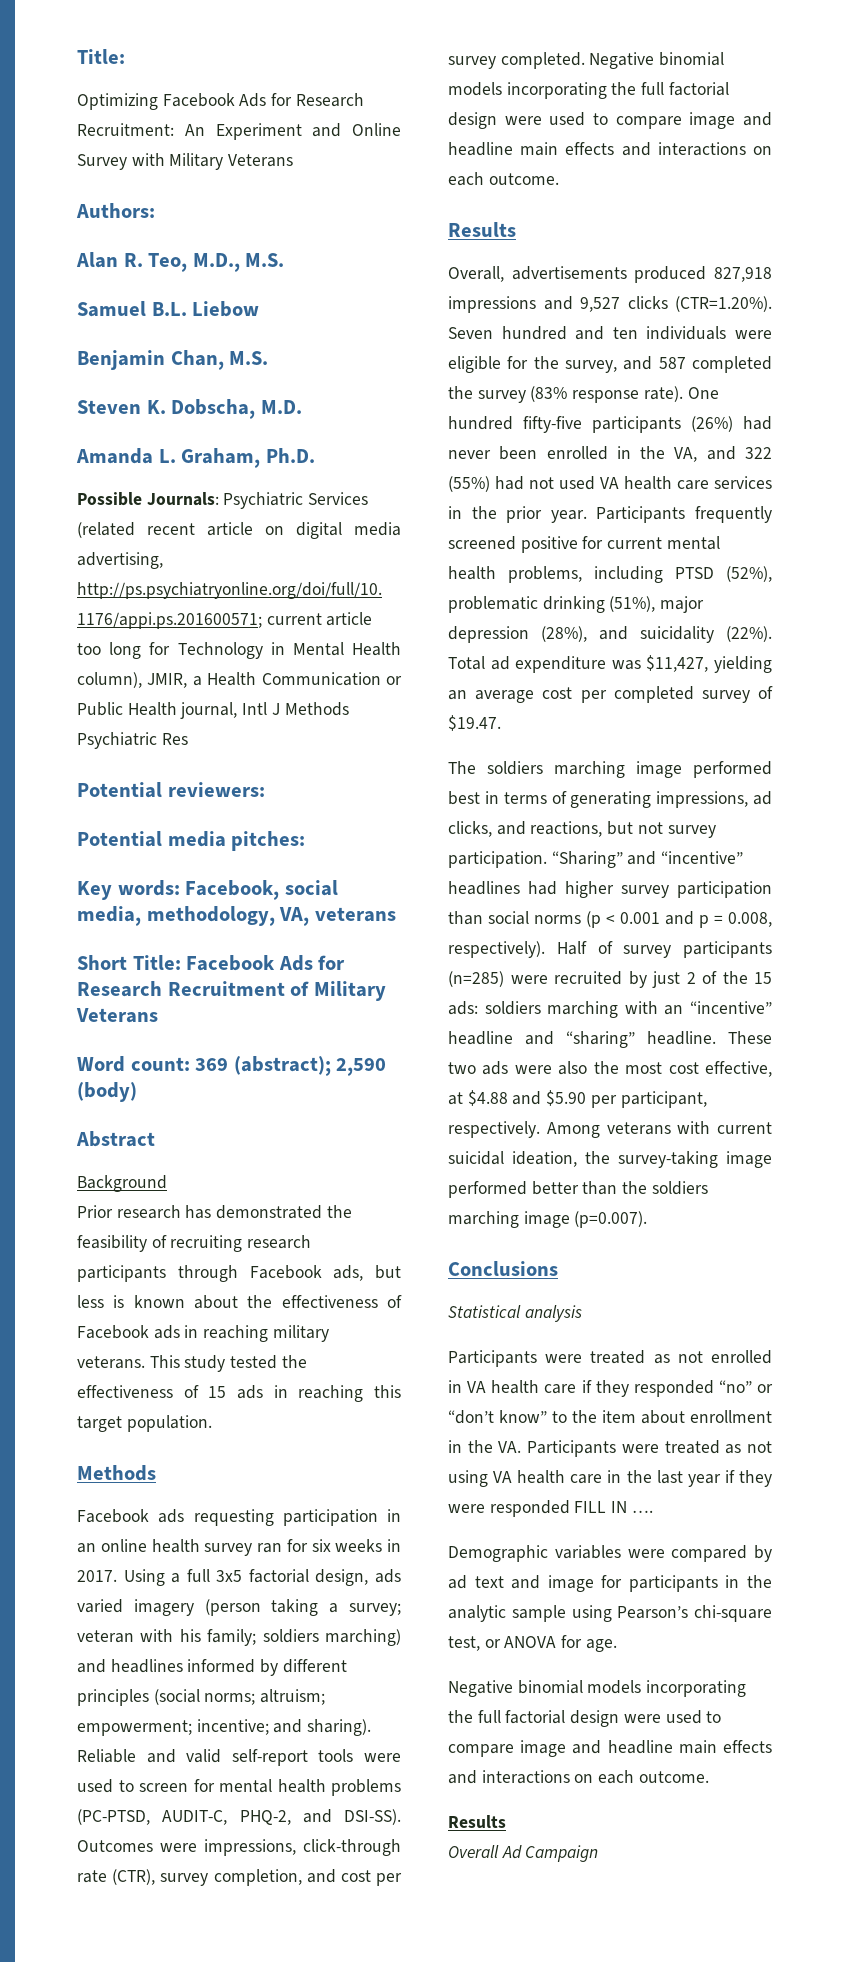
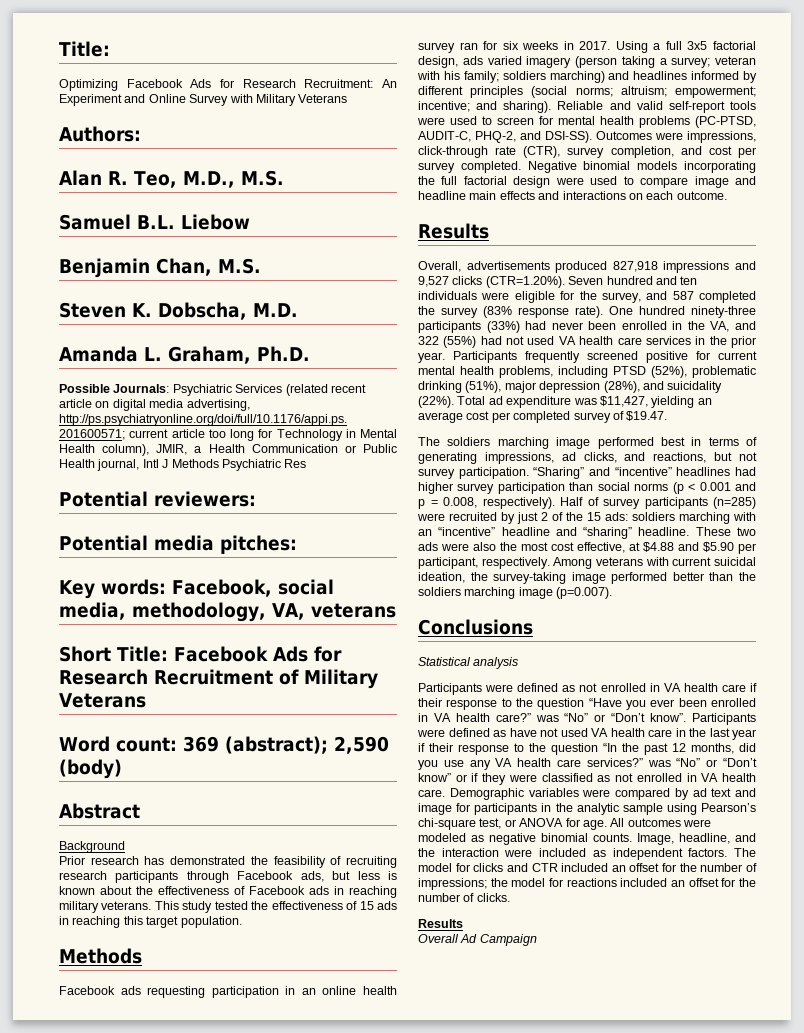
- One hundred fifty-five participants (26%) had never been enrolled in the VA, and 322 (55%) had not used VA health care services in the prior year.
+ One hundred ninety-three participants (33%) had never been enrolled in the VA, and 322 (55%) had not used VA health care services in the prior year.
- Participants were treated as not enrolled in VA health care if they responded “no” or “don’t know” to the item about enrollment in the VA. Participants were treated as not using VA health care in the last year if they were responded FILL IN ….
- Demographic variables were compared by ad text and image for participants in the analytic sample using Pearson’s chi-square test, or ANOVA for age.
- Negative binomial models incorporating the full factorial design were used to compare image and headline main effects and interactions on each outcome.
+ Participants were defined as not enrolled in VA health care if their response to the question “Have you ever been enrolled in VA health care?” was “No” or “Don’t know”. Participants were defined as have not used VA health care in the last year if their response to the question “In the past 12 months, did you use any VA health care services?” was “No” or “Don’t know” or if they were classified as not enrolled in VA health care. Demographic variables were compared by ad text and image for participants in the analytic sample using Pearson’s chi-square test, or ANOVA for age. All outcomes were modeled as negative binomial counts. Image, headline, and the interaction were included as independent factors. The model for clicks and CTR included an offset for the number of impressions; the model for reactions included an offset for the number of clicks.

